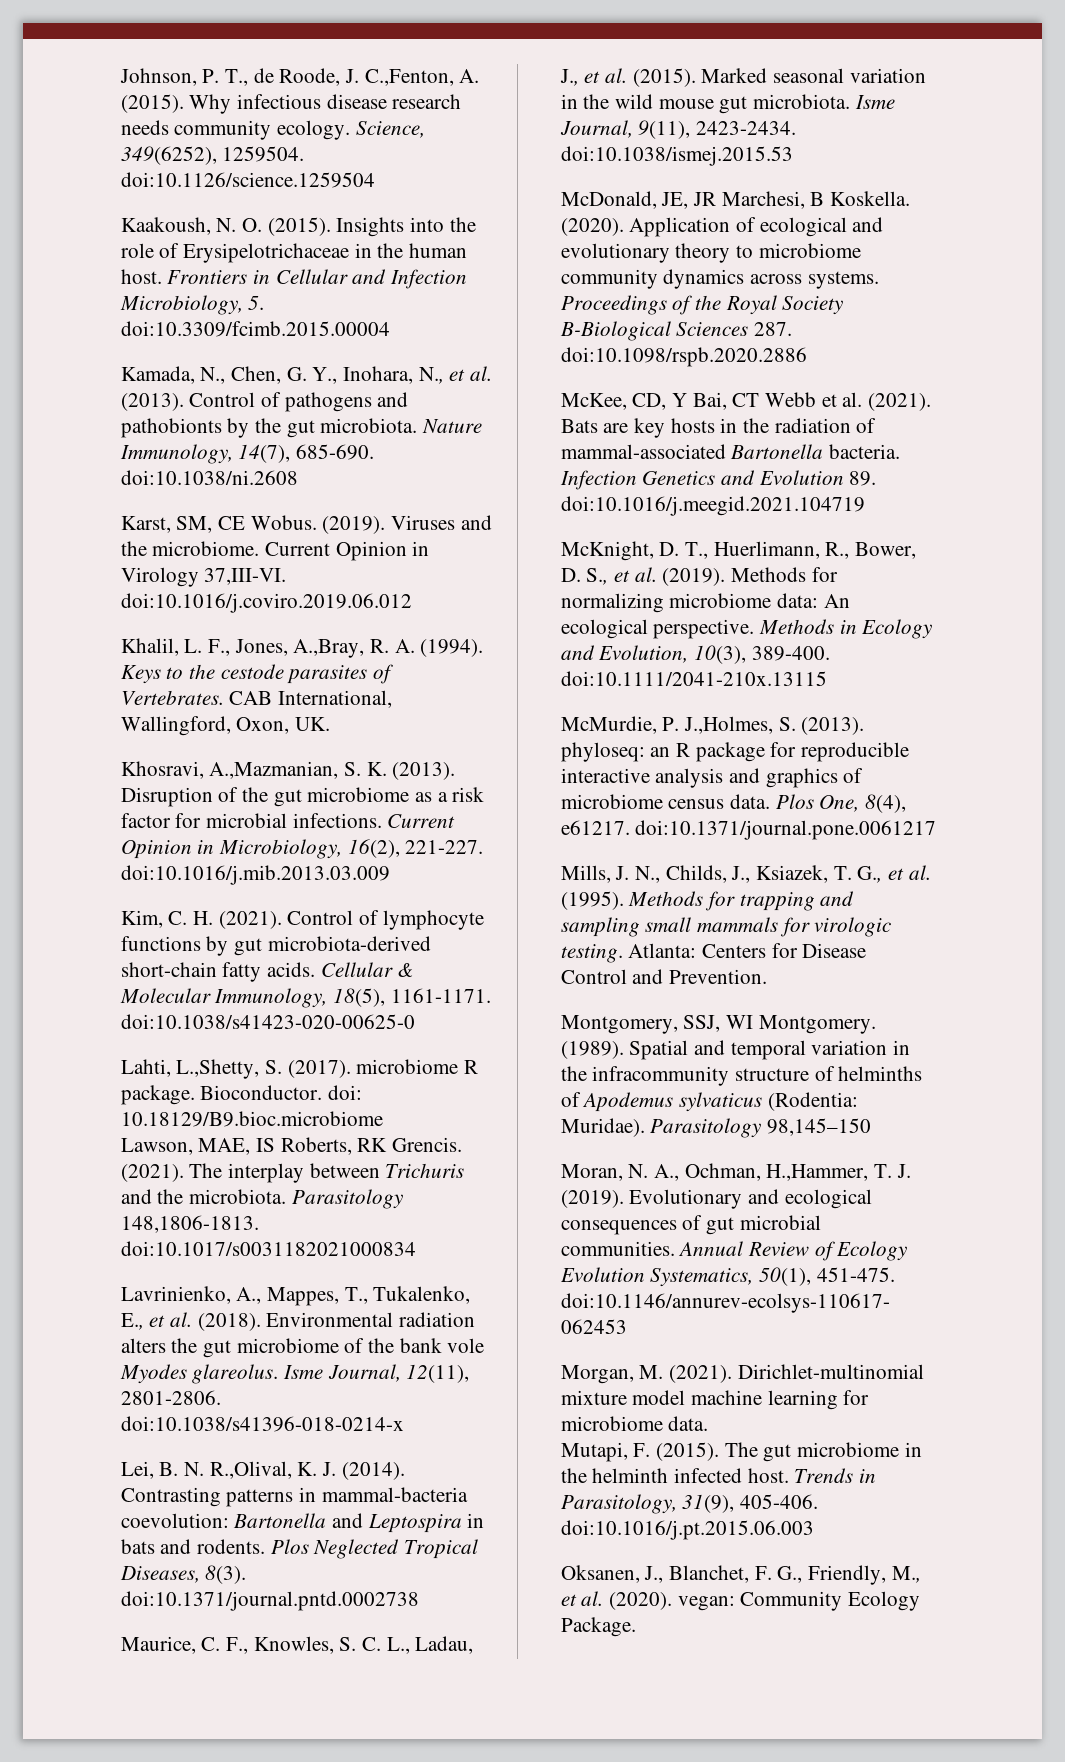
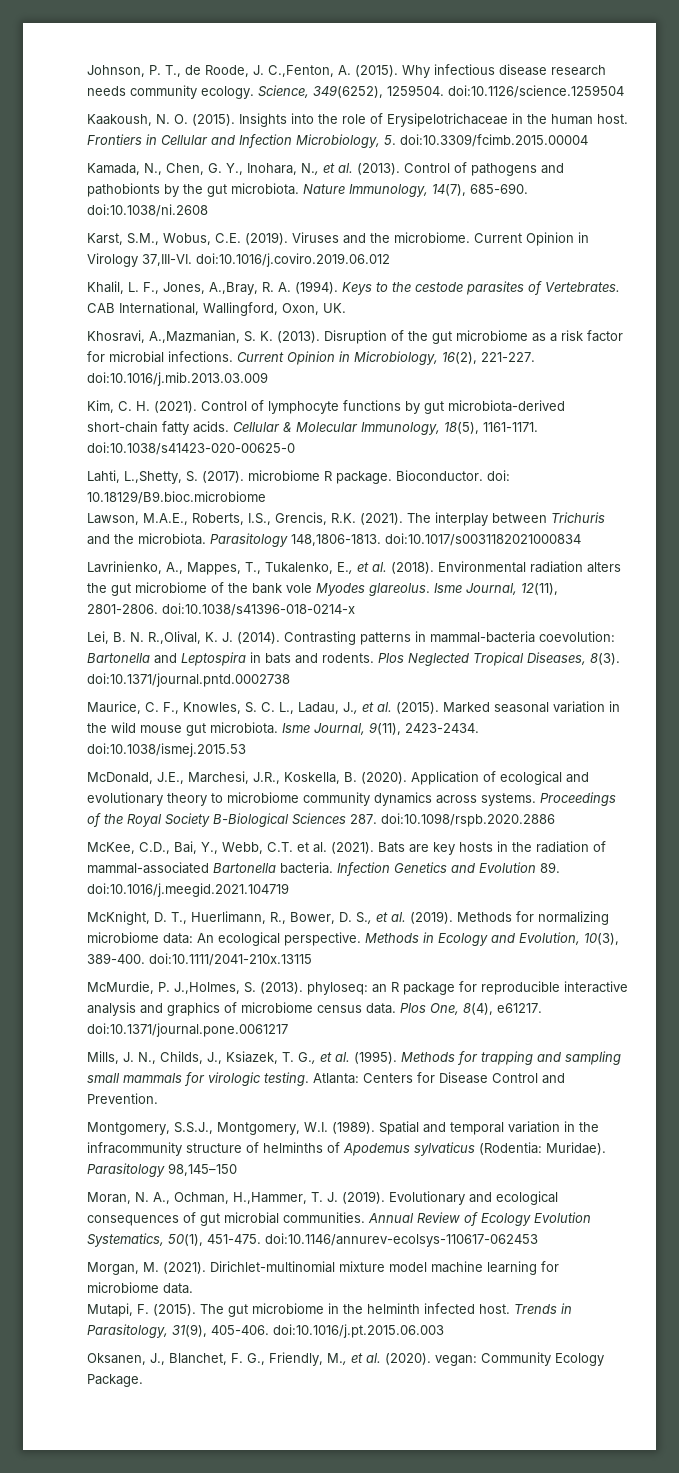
- Karst, SM, CE Wobus. (2019).
+ Karst, S.M., Wobus, C.E. (2019).
- Lawson, MAE, IS Roberts, RK Grencis. (2021).
+ Lawson, M.A.E., Roberts, I.S., Grencis, R.K. (2021).
- McDonald, JE, JR Marchesi, B Koskella. (2020).
+ McDonald, J.E., Marchesi, J.R., Koskella, B. (2020).
- McKee, CD, Y Bai, CT Webb et al. (2021).
+ McKee, C.D., Bai, Y., Webb, C.T. et al. (2021).
- Montgomery, SSJ, WI Montgomery. (1989).
+ Montgomery, S.S.J., Montgomery, W.I. (1989).

